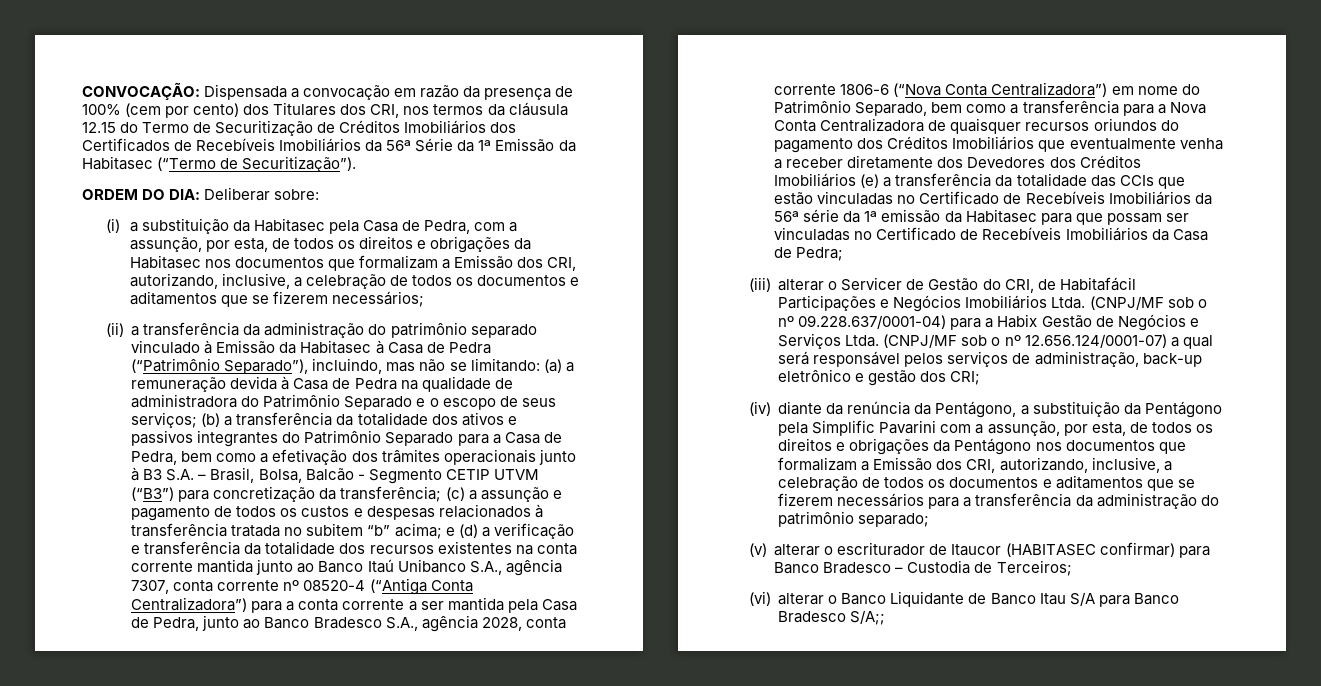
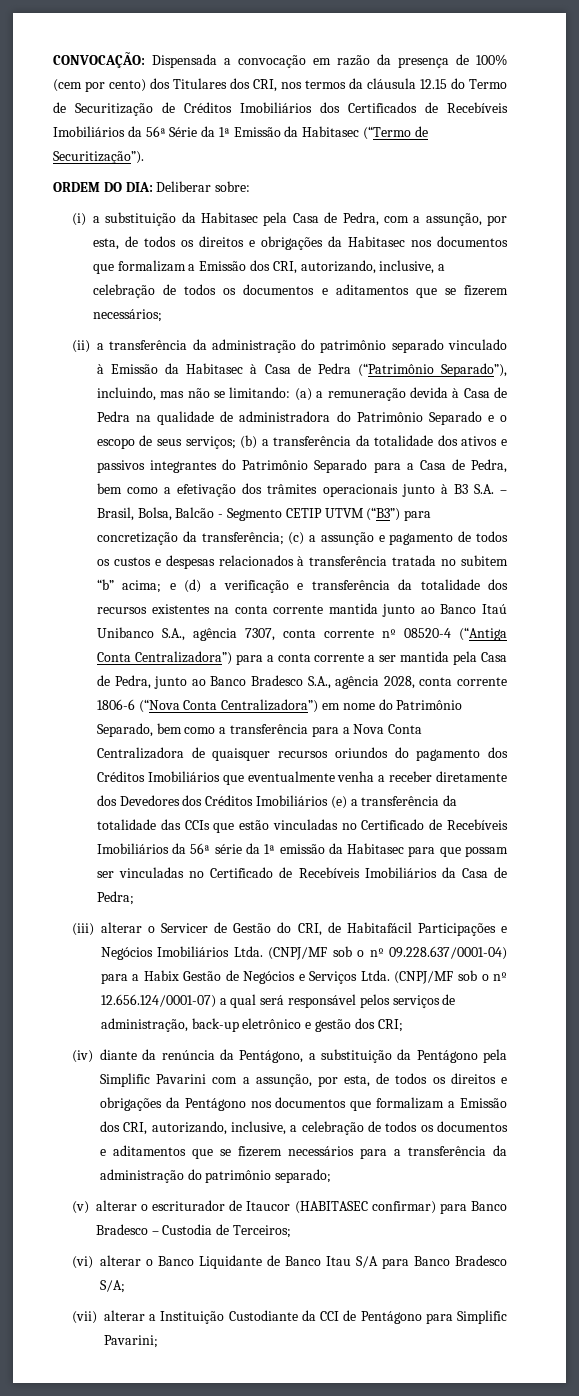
- (vi) alterar o Banco Liquidante de Banco Itau S/A para Banco Bradesco S/A;;
+ (vi) alterar o Banco Liquidante de Banco Itau S/A para Banco Bradesco S/A;
+ (vii) alterar a Instituição Custodiante da CCI de Pentágono para Simplific Pavarini;

